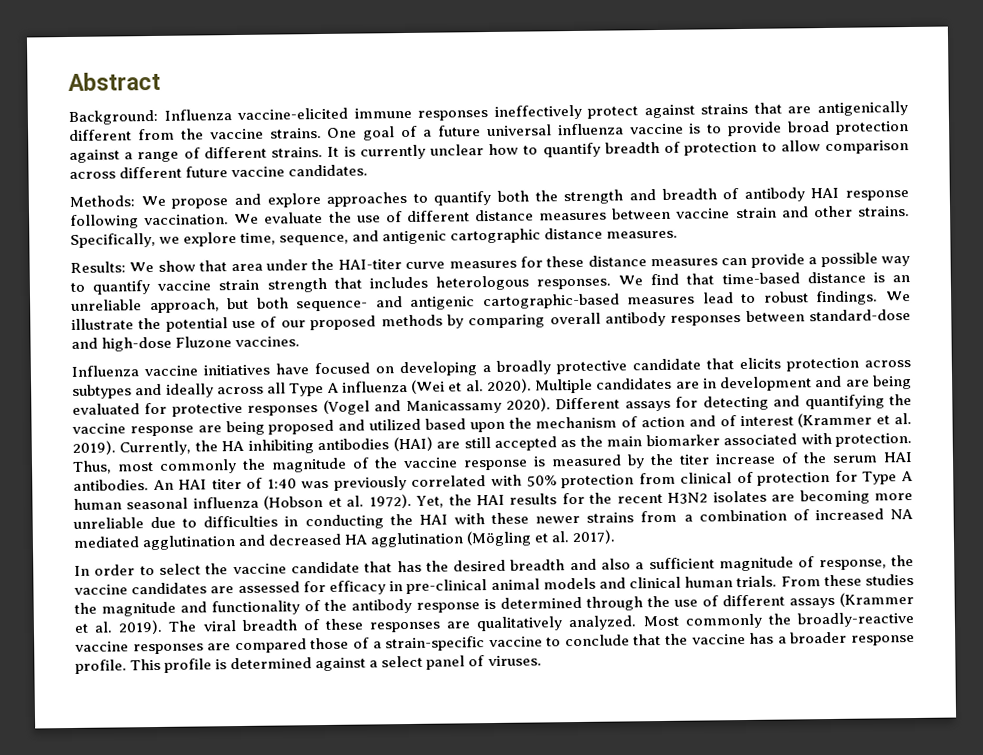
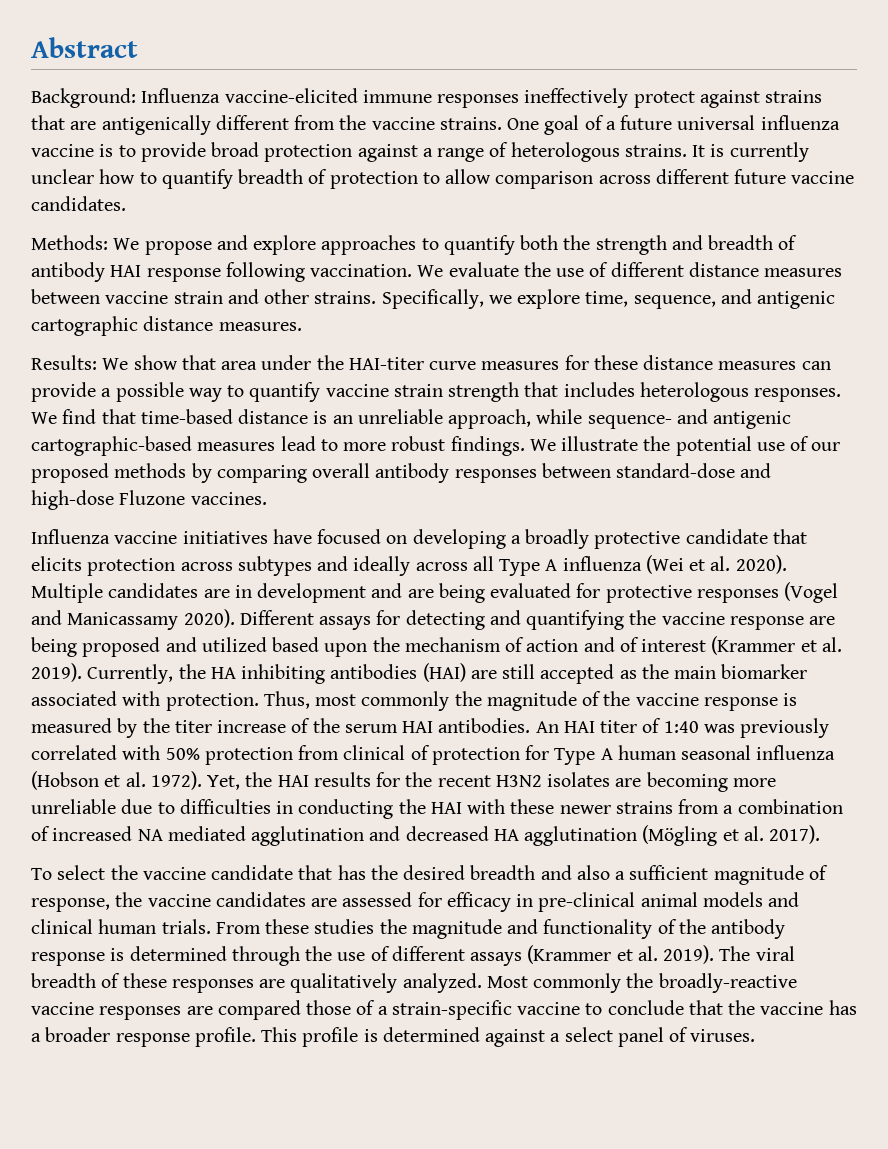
- One goal of a future universal influenza vaccine is to provide broad protection against a range of different strains.
+ One goal of a future universal influenza vaccine is to provide broad protection against a range of heterologous strains.
- We find that time-based distance is an unreliable approach, but both sequence- and antigenic cartographic-based measures lead to robust findings.
+ We find that time-based distance is an unreliable approach, while sequence- and antigenic cartographic-based measures lead to more robust findings.
- In order to select the vaccine candidate that has the desired breadth and also a sufficient magnitude of response, the vaccine candidates are assessed for efficacy in pre-clinical animal models and clinical human trials.
+ To select the vaccine candidate that has the desired breadth and also a sufficient magnitude of response, the vaccine candidates are assessed for efficacy in pre-clinical animal models and clinical human trials.

